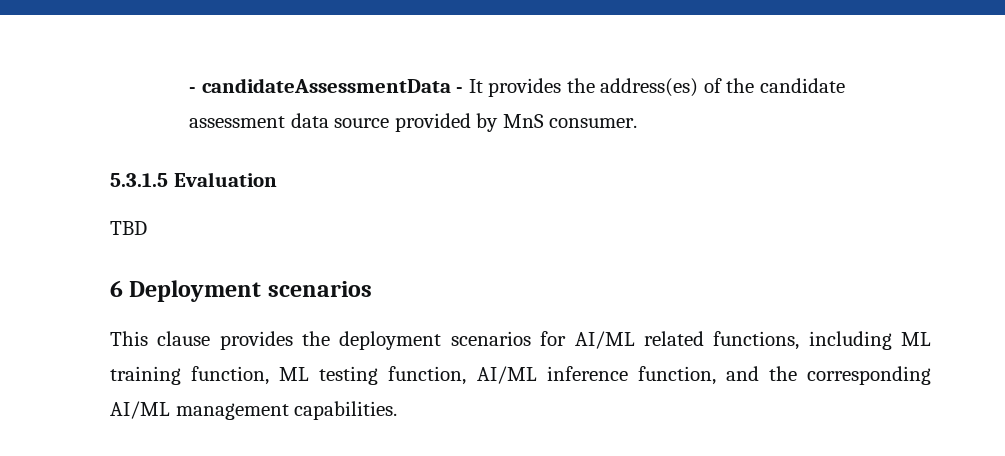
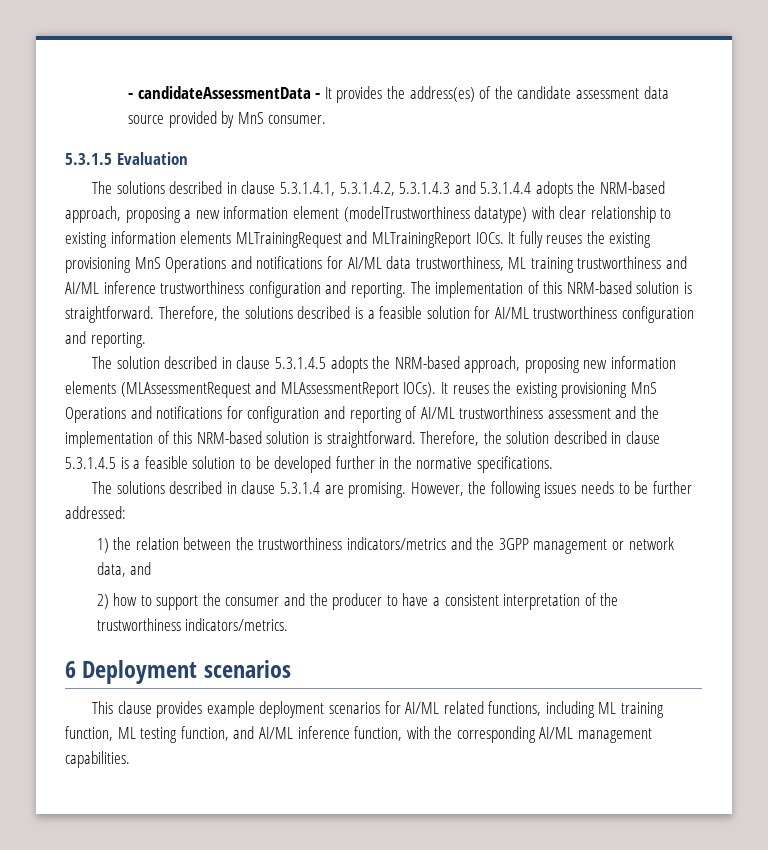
- TBD
+ The solutions described in clause 5.3.1.4.1, 5.3.1.4.2, 5.3.1.4.3 and 5.3.1.4.4 adopts the NRM-based approach, proposing a new information element (modelTrustworthiness datatype) with clear relationship to existing information elements MLTrainingRequest and MLTrainingReport IOCs. It fully reuses the existing provisioning MnS Operations and notifications for AI/ML data trustworthiness, ML training trustworthiness and AI/ML inference trustworthiness configuration and reporting. The implementation of this NRM-based solution is straightforward. Therefore, the solutions described is a feasible solution for AI/ML trustworthiness configuration and reporting.
+ The solution described in clause 5.3.1.4.5 adopts the NRM-based approach, proposing new information elements (MLAssessmentRequest and MLAssessmentReport IOCs). It reuses the existing provisioning MnS Operations and notifications for configuration and reporting of AI/ML trustworthiness assessment and the implementation of this NRM-based solution is straightforward. Therefore, the solution described in clause 5.3.1.4.5 is a feasible solution to be developed further in the normative specifications.
+ The solutions described in clause 5.3.1.4 are promising. However, the following issues needs to be further addressed:
+ 1) the relation between the trustworthiness indicators/metrics and the 3GPP management or network data, and
+ 2) how to support the consumer and the producer to have a consistent interpretation of the trustworthiness indicators/metrics.
- This clause provides the deployment scenarios for AI/ML related functions, including ML training function, ML testing function, AI/ML inference function, and the corresponding AI/ML management capabilities.
+ This clause provides example deployment scenarios for AI/ML related functions, including ML training function, ML testing function, and AI/ML inference function, with the corresponding AI/ML management capabilities.

